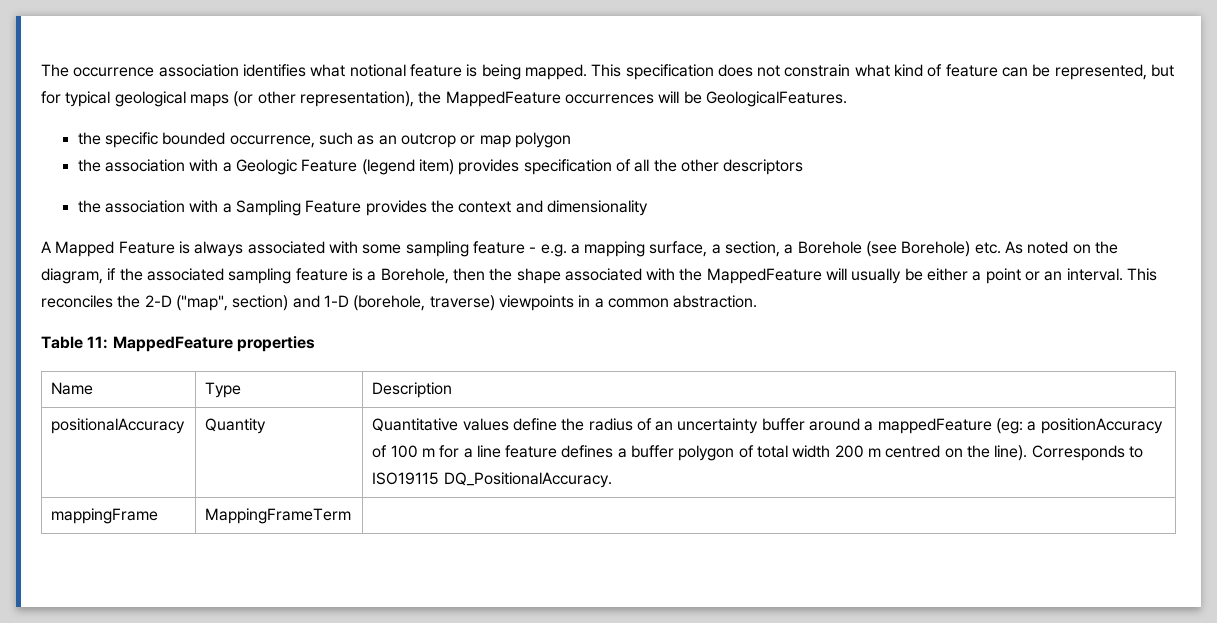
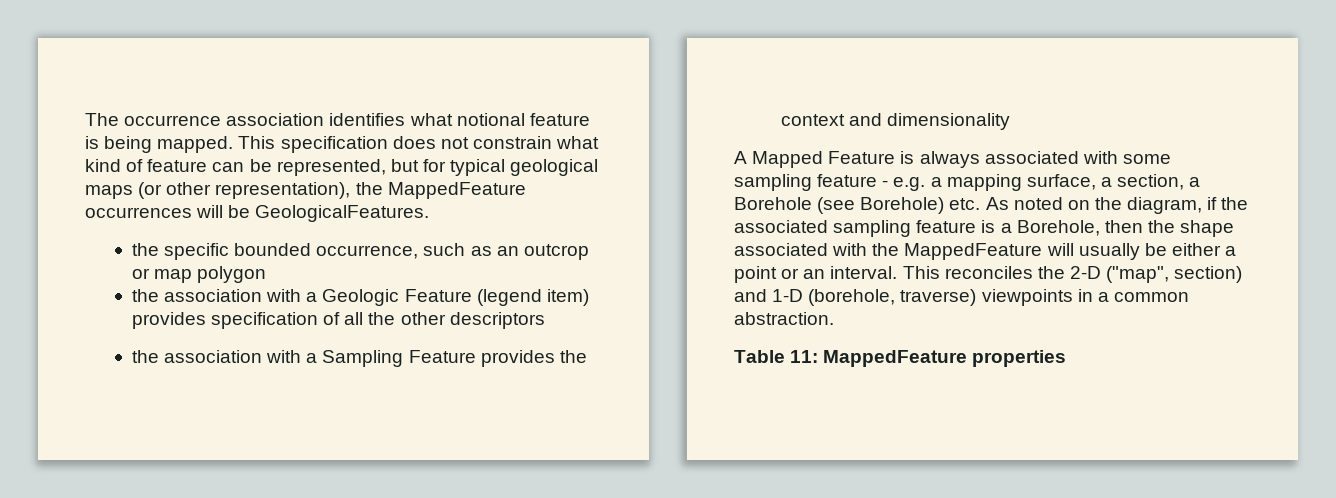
- Name | Type | Description
- positionalAccuracy | Quantity | Quantitative values define the radius of an uncertainty buffer around a mappedFeature (eg: a positionAccuracy of 100 m for a line feature defines a buffer polygon of total width 200 m centred on the line). Corresponds to ISO19115 DQ_PositionalAccuracy.
- mappingFrame | MappingFrameTerm |

